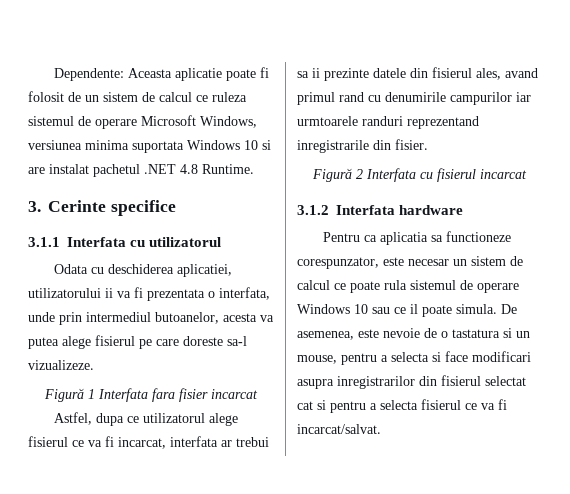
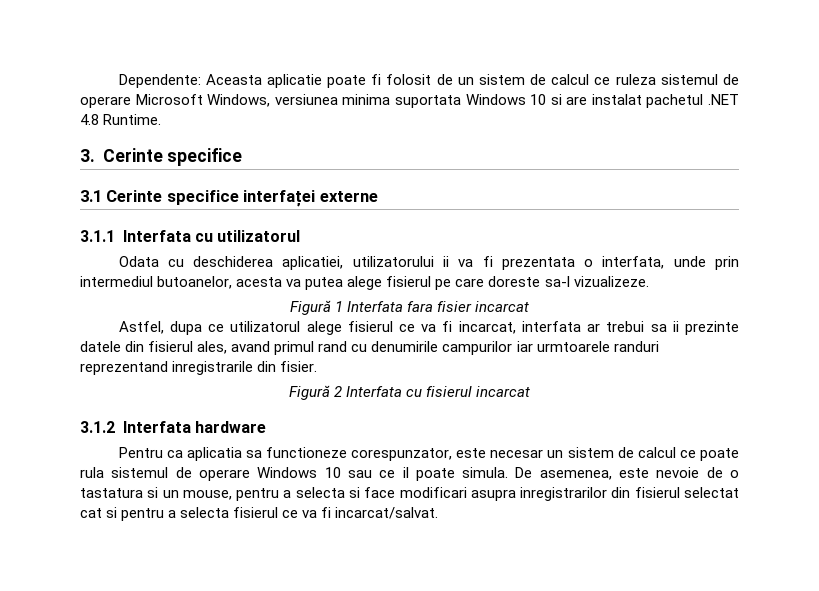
+ 3.1 Cerinte specifice interfaței externe

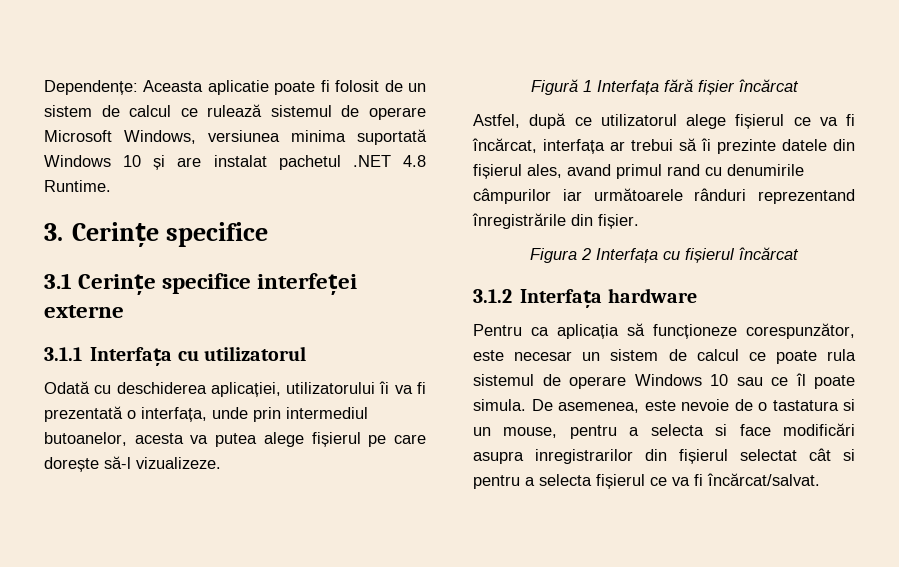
- Dependente: Aceasta aplicatie poate fi folosit de un sistem de calcul ce ruleza sistemul de operare Microsoft Windows, versiunea minima suportata Windows 10 si are instalat pachetul .NET 4.8 Runtime.
+ Dependențe: Aceasta aplicatie poate fi folosit de un sistem de calcul ce rulează sistemul de operare Microsoft Windows, versiunea minima suportată Windows 10 și are instalat pachetul .NET 4.8 Runtime.
- 3. Cerinte specifice
+ 3. Cerințe specifice
- 3.1 Cerinte specifice interfaței externe
+ 3.1 Cerințe specifice interfeței externe
- 3.1.1 Interfata cu utilizatorul
+ 3.1.1 Interfața cu utilizatorul
- Odata cu deschiderea aplicatiei, utilizatorului ii va fi prezentata o interfata, unde prin intermediul butoanelor, acesta va putea alege fisierul pe care doreste sa-l vizualizeze.
+ Odată cu deschiderea aplicației, utilizatorului îi va fi prezentată o interfața, unde prin intermediul butoanelor, acesta va putea alege fișierul pe care dorește să-l vizualizeze.
- Figură 1 Interfata fara fisier incarcat
+ Figură 1 Interfața fără fișier încărcat
- Astfel, dupa ce utilizatorul alege fisierul ce va fi incarcat, interfata ar trebui sa ii prezinte datele din fisierul ales, avand primul rand cu denumirile campurilor iar urmtoarele randuri reprezentand inregistrarile din fisier.
- Figură 2 Interfata cu fisierul incarcat
+ Astfel, după ce utilizatorul alege fișierul ce va fi încărcat, interfața ar trebui să îi prezinte datele din fișierul ales, avand primul rand cu denumirile câmpurilor iar următoarele rânduri reprezentand înregistrările din fișier.
+ Figura 2 Interfața cu fișierul încărcat
- 3.1.2 Interfata hardware
+ 3.1.2 Interfața hardware
- Pentru ca aplicatia sa functioneze corespunzator, este necesar un sistem de calcul ce poate rula sistemul de operare Windows 10 sau ce il poate simula.
+ Pentru ca aplicația să funcționeze corespunzător, este necesar un sistem de calcul ce poate rula sistemul de operare Windows 10 sau ce îl poate simula.
- De asemenea, este nevoie de o tastatura si un mouse, pentru a selecta si face modificari asupra inregistrarilor din fisierul selectat cat si pentru a selecta fisierul ce va fi incarcat/salvat.
+ De asemenea, este nevoie de o tastatura si un mouse, pentru a selecta si face modificări asupra inregistrarilor din fișierul selectat cât si pentru a selecta fișierul ce va fi încărcat/salvat.

